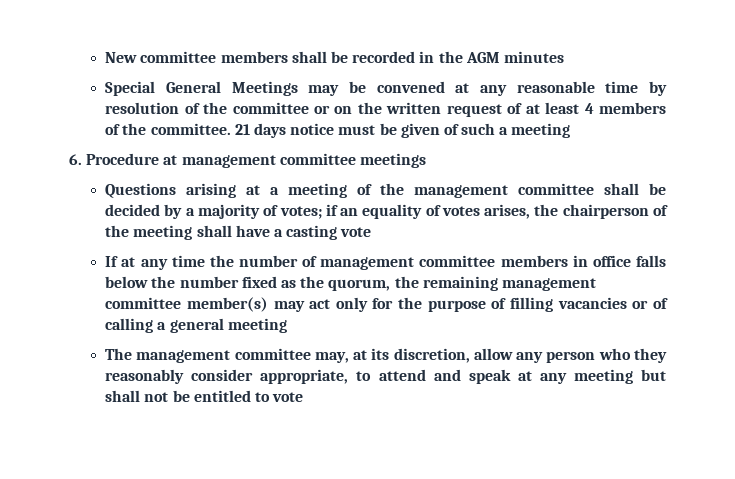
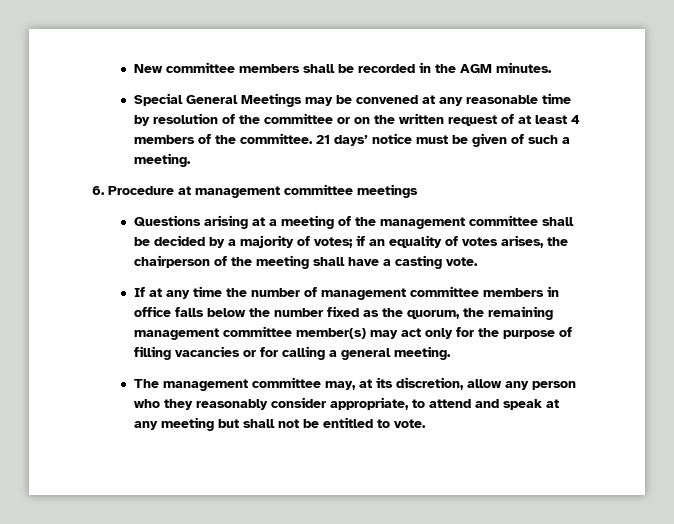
- New committee members shall be recorded in the AGM minutes
+ New committee members shall be recorded in the AGM minutes.
- 21 days notice must be given of such a meeting
+ 21 days’ notice must be given of such a meeting.
- Questions arising at a meeting of the management committee shall be decided by a majority of votes; if an equality of votes arises, the chairperson of the meeting shall have a casting vote
+ Questions arising at a meeting of the management committee shall be decided by a majority of votes; if an equality of votes arises, the chairperson of the meeting shall have a casting vote.
- If at any time the number of management committee members in office falls below the number fixed as the quorum, the remaining management committee member(s) may act only for the purpose of filling vacancies or of calling a general meeting
+ If at any time the number of management committee members in office falls below the number fixed as the quorum, the remaining management committee member(s) may act only for the purpose of filling vacancies or for calling a general meeting.
- The management committee may, at its discretion, allow any person who they reasonably consider appropriate, to attend and speak at any meeting but shall not be entitled to vote
+ The management committee may, at its discretion, allow any person who they reasonably consider appropriate, to attend and speak at any meeting but shall not be entitled to vote.

